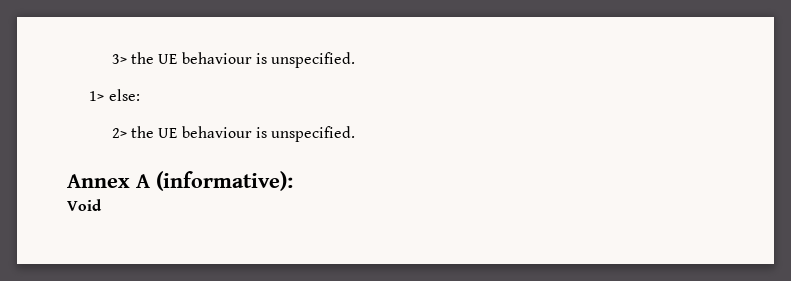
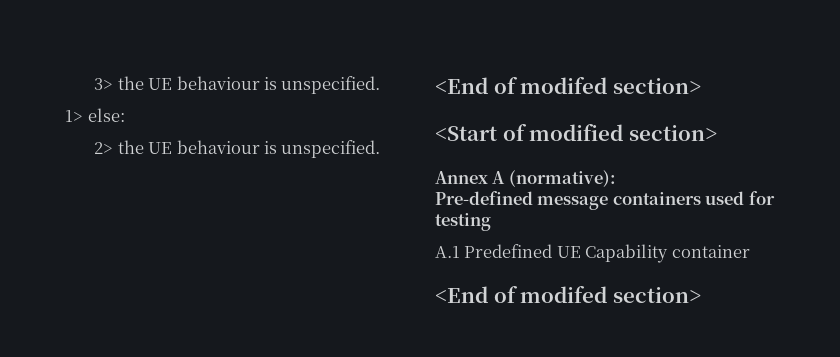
  2> the UE behaviour is unspecified.
- Annex A (informative):
- Void
+ <End of modifed section>
+ <Start of modified section>
+ Annex A (normative):
+ Pre-defined message containers used for testing
+ A.1 Predefined UE Capability container
+ <End of modifed section>

